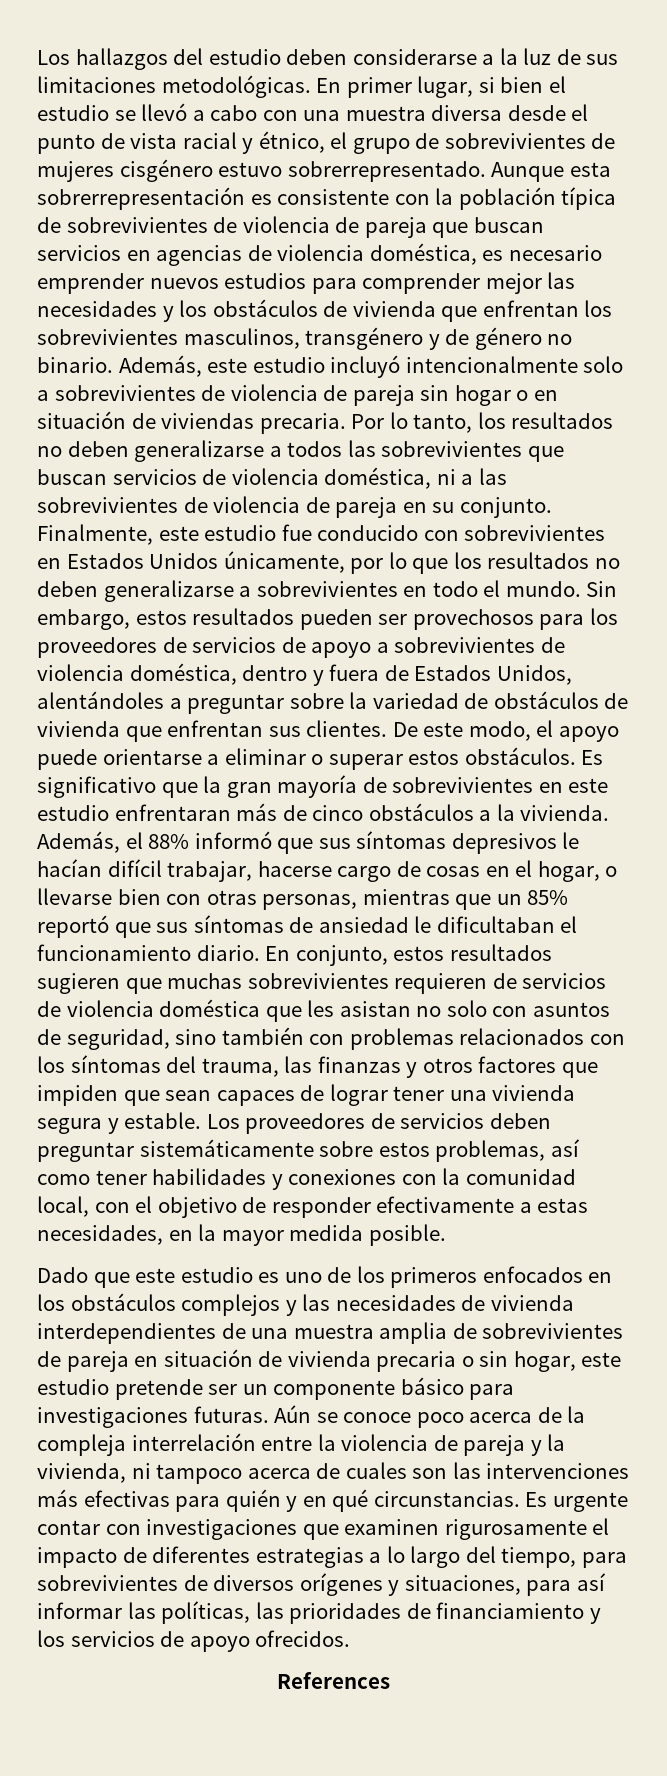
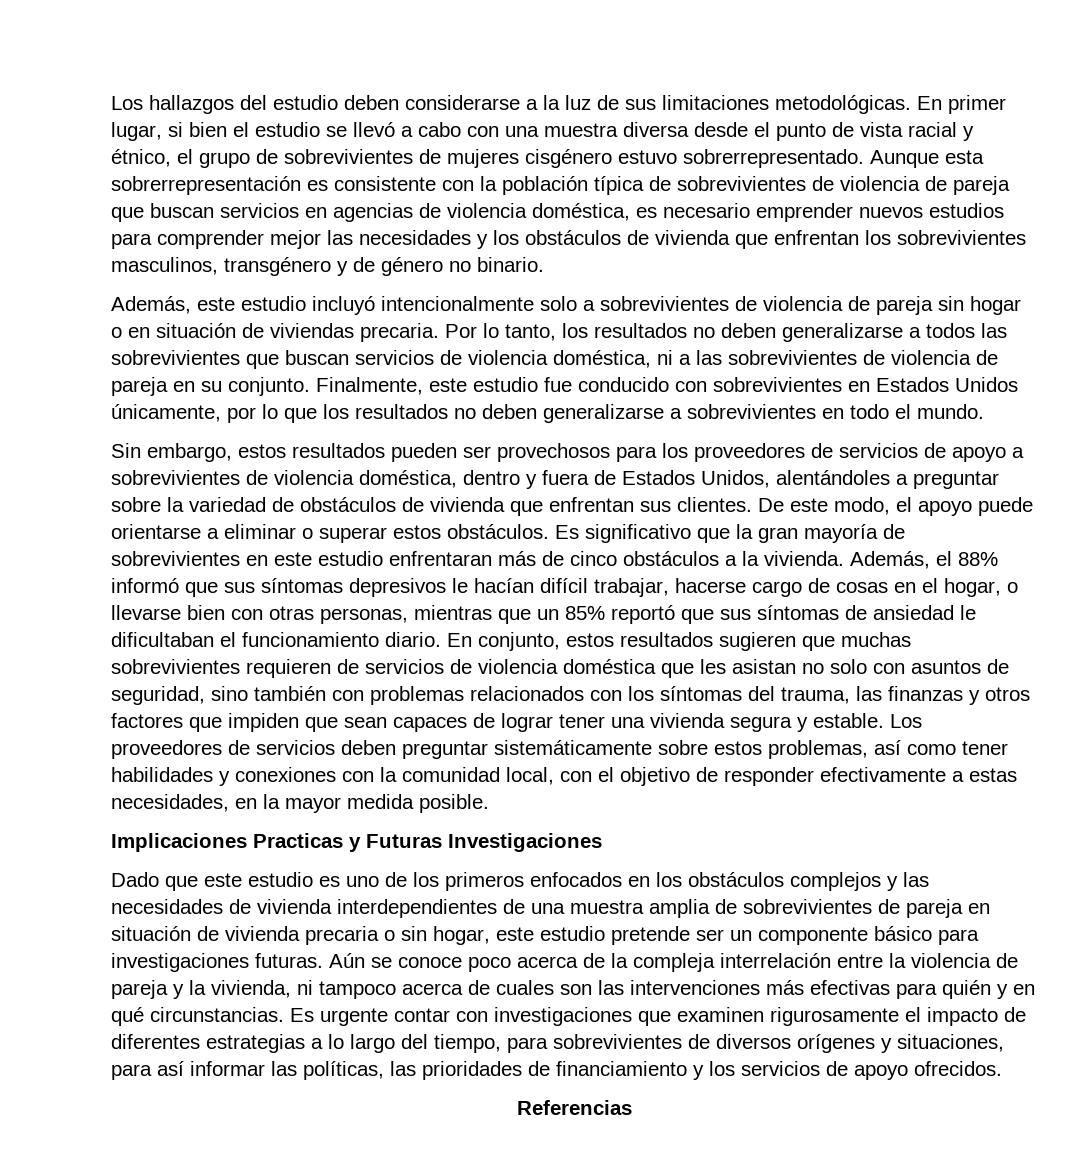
- Aunque esta sobrerrepresentación es consistente con la población típica de sobrevivientes de violencia de pareja que buscan servicios en agencias de violencia doméstica, es necesario emprender nuevos estudios para comprender mejor las necesidades y los obstáculos de vivienda que enfrentan los sobrevivientes masculinos, transgénero y de género no binario. Además, este estudio incluyó intencionalmente solo a sobrevivientes de violencia de pareja sin hogar o en situación de viviendas precaria.
+ Aunque esta sobrerrepresentación es consistente con la población típica de sobrevivientes de violencia de pareja que buscan servicios en agencias de violencia doméstica, es necesario emprender nuevos estudios para comprender mejor las necesidades y los obstáculos de vivienda que enfrentan los sobrevivientes masculinos, transgénero y de género no binario.
+ Además, este estudio incluyó intencionalmente solo a sobrevivientes de violencia de pareja sin hogar o en situación de viviendas precaria.
- Finalmente, este estudio fue conducido con sobrevivientes en Estados Unidos únicamente, por lo que los resultados no deben generalizarse a sobrevivientes en todo el mundo. Sin embargo, estos resultados pueden ser provechosos para los proveedores de servicios de apoyo a sobrevivientes de violencia doméstica, dentro y fuera de Estados Unidos, alentándoles a preguntar sobre la variedad de obstáculos de vivienda que enfrentan sus clientes.
+ Finalmente, este estudio fue conducido con sobrevivientes en Estados Unidos únicamente, por lo que los resultados no deben generalizarse a sobrevivientes en todo el mundo.
+ Sin embargo, estos resultados pueden ser provechosos para los proveedores de servicios de apoyo a sobrevivientes de violencia doméstica, dentro y fuera de Estados Unidos, alentándoles a preguntar sobre la variedad de obstáculos de vivienda que enfrentan sus clientes.
+ Implicaciones Practicas y Futuras Investigaciones
- References
+ Referencias

